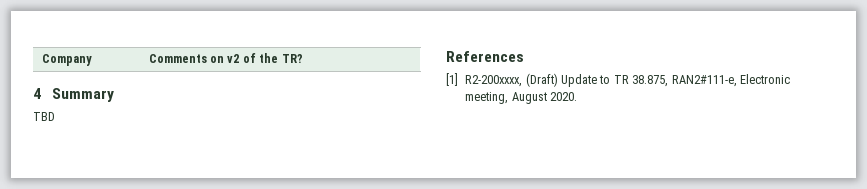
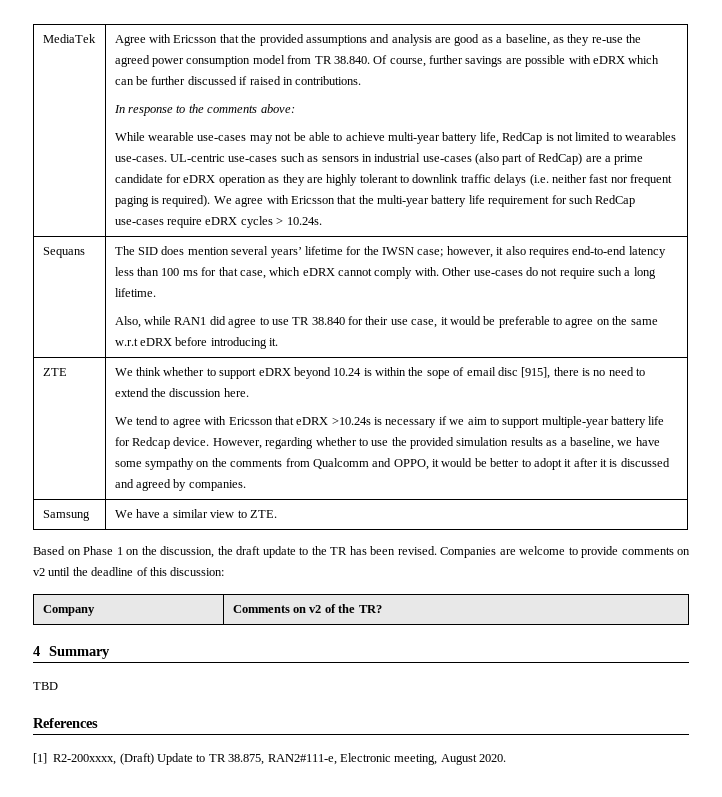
+ MediaTek | Agree with Ericsson that the provided assumptions and analysis are good as a baseline, as they re-use the agreed power consumption model from TR 38.840. Of course, further savings are possible with eDRX which can be further discussed if raised in contributions.
+ In response to the comments above:
+ While wearable use-cases may not be able to achieve multi-year battery life, RedCap is not limited to wearables use-cases. UL-centric use-cases such as sensors in industrial use-cases (also part of RedCap) are a prime candidate for eDRX operation as they are highly tolerant to downlink traffic delays (i.e. neither fast nor frequent paging is required). We agree with Ericsson that the multi-year battery life requirement for such RedCap use-cases require eDRX cycles > 10.24s.
+ Sequans | The SID does mention several years’ lifetime for the IWSN case; however, it also requires end-to-end latency less than 100 ms for that case, which eDRX cannot comply with. Other use-cases do not require such a long lifetime.
+ Also, while RAN1 did agree to use TR 38.840 for their use case, it would be preferable to agree on the same w.r.t eDRX before introducing it.
+ ZTE | We think whether to support eDRX beyond 10.24 is within the sope of email disc [915], there is no need to extend the discussion here.
+ We tend to agree with Ericsson that eDRX >10.24s is necessary if we aim to support multiple-year battery life for Redcap device. However, regarding whether to use the provided simulation results as a baseline, we have some sympathy on the comments from Qualcomm and OPPO, it would be better to adopt it after it is discussed and agreed by companies.
+ Samsung | We have a similar view to ZTE.
+ Based on Phase 1 on the discussion, the draft update to the TR has been revised. Companies are welcome to provide comments on v2 until the deadline of this discussion:

